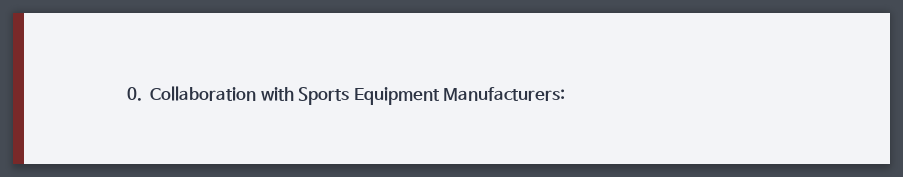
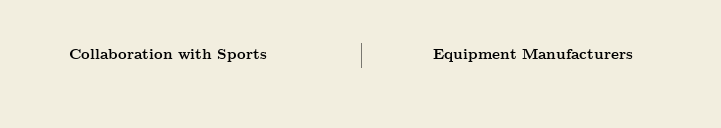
- 0. Collaboration with Sports Equipment Manufacturers:
+ Collaboration with Sports Equipment Manufacturers

